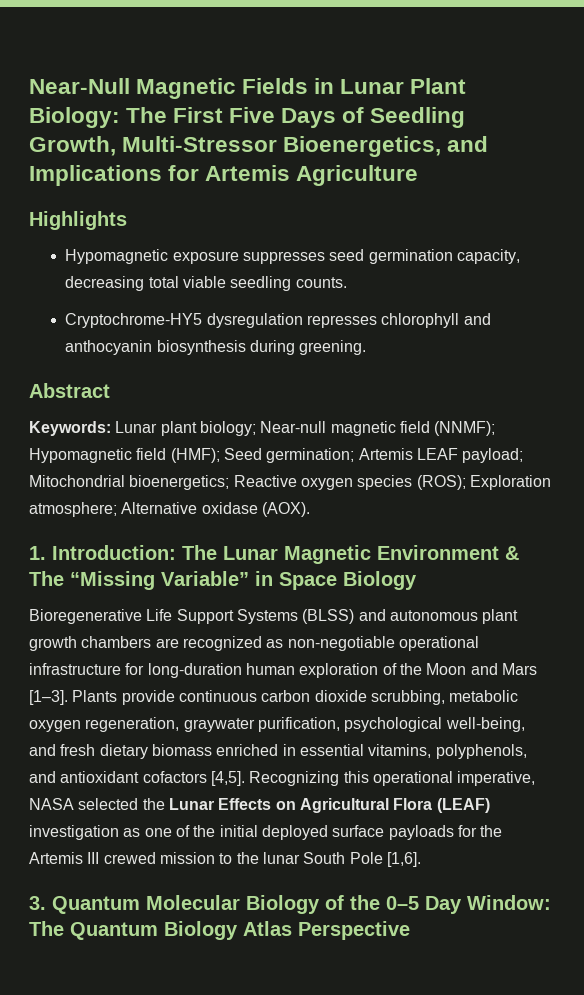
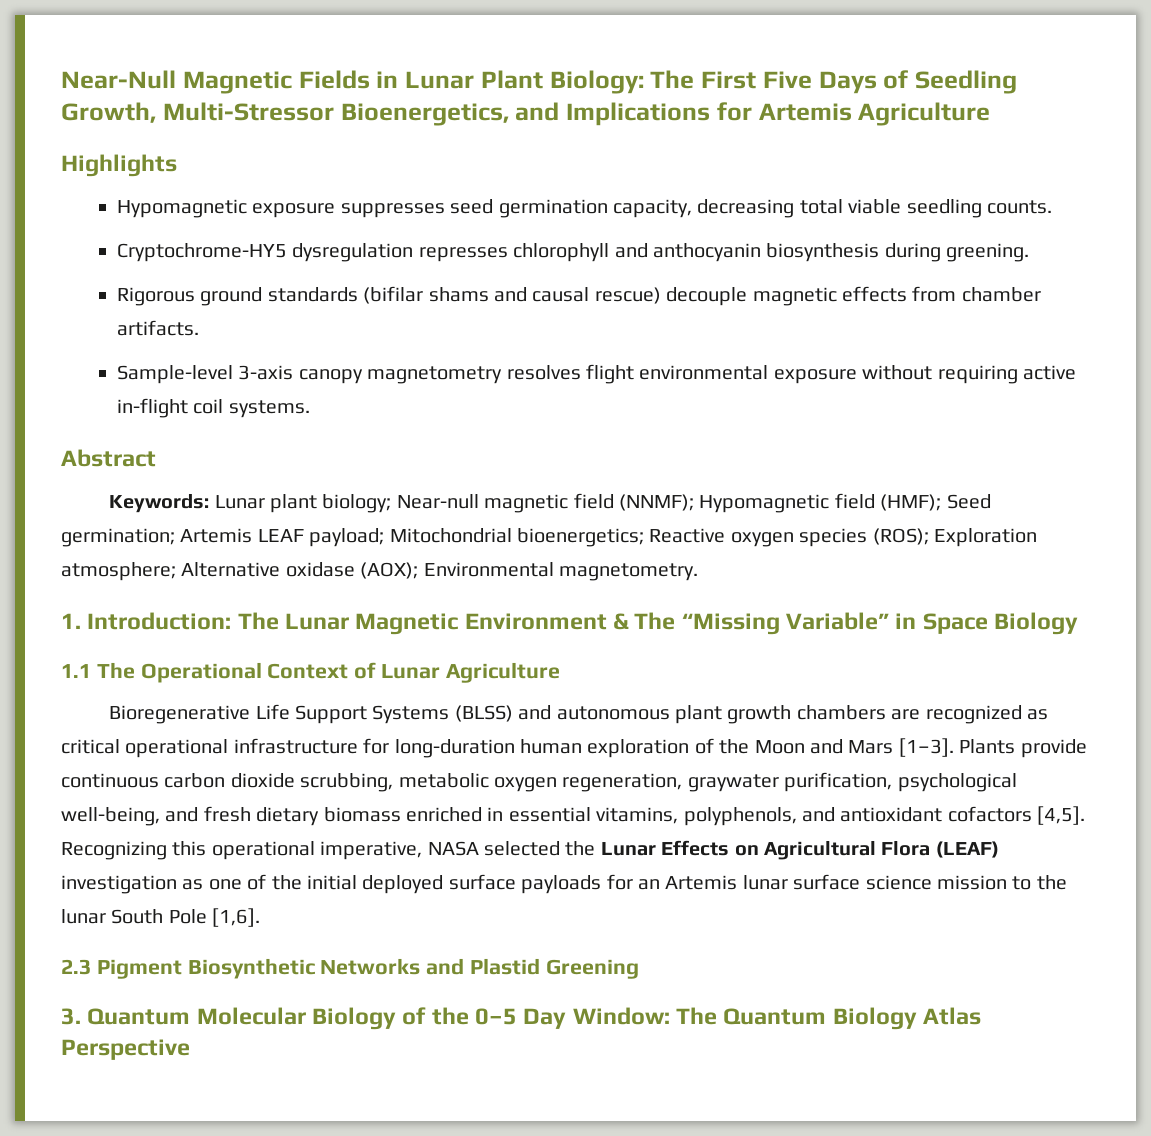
+ Rigorous ground standards (bifilar shams and causal rescue) decouple magnetic effects from chamber artifacts.
+ Sample-level 3-axis canopy magnetometry resolves flight environmental exposure without requiring active in-flight coil systems.
- Keywords: Lunar plant biology; Near-null magnetic field (NNMF); Hypomagnetic field (HMF); Seed germination; Artemis LEAF payload; Mitochondrial bioenergetics; Reactive oxygen species (ROS); Exploration atmosphere; Alternative oxidase (AOX).
+ Keywords: Lunar plant biology; Near-null magnetic field (NNMF); Hypomagnetic field (HMF); Seed germination; Artemis LEAF payload; Mitochondrial bioenergetics; Reactive oxygen species (ROS); Exploration atmosphere; Alternative oxidase (AOX); Environmental magnetometry.
+ 1.1 The Operational Context of Lunar Agriculture
- Bioregenerative Life Support Systems (BLSS) and autonomous plant growth chambers are recognized as non-negotiable operational infrastructure for long-duration human exploration of the Moon and Mars [1–3].
+ Bioregenerative Life Support Systems (BLSS) and autonomous plant growth chambers are recognized as critical operational infrastructure for long-duration human exploration of the Moon and Mars [1–3].
- Recognizing this operational imperative, NASA selected the Lunar Effects on Agricultural Flora (LEAF) investigation as one of the initial deployed surface payloads for the Artemis III crewed mission to the lunar South Pole [1,6].
+ Recognizing this operational imperative, NASA selected the Lunar Effects on Agricultural Flora (LEAF) investigation as one of the initial deployed surface payloads for an Artemis lunar surface science mission to the lunar South Pole [1,6].
+ 2.3 Pigment Biosynthetic Networks and Plastid Greening

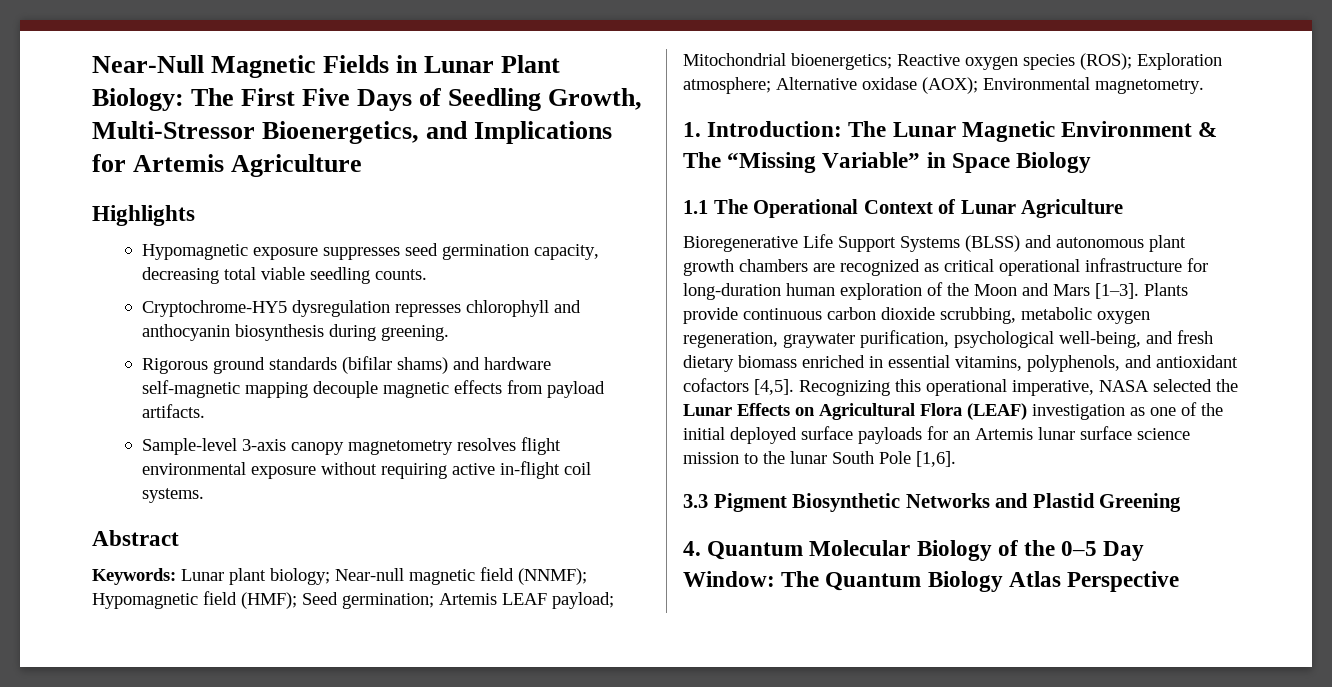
- Rigorous ground standards (bifilar shams and causal rescue) decouple magnetic effects from chamber artifacts.
+ Rigorous ground standards (bifilar shams) and hardware self-magnetic mapping decouple magnetic effects from payload artifacts.
- 2.3 Pigment Biosynthetic Networks and Plastid Greening
+ 3.3 Pigment Biosynthetic Networks and Plastid Greening
- 3. Quantum Molecular Biology of the 0–5 Day Window: The Quantum Biology Atlas Perspective
+ 4. Quantum Molecular Biology of the 0–5 Day Window: The Quantum Biology Atlas Perspective

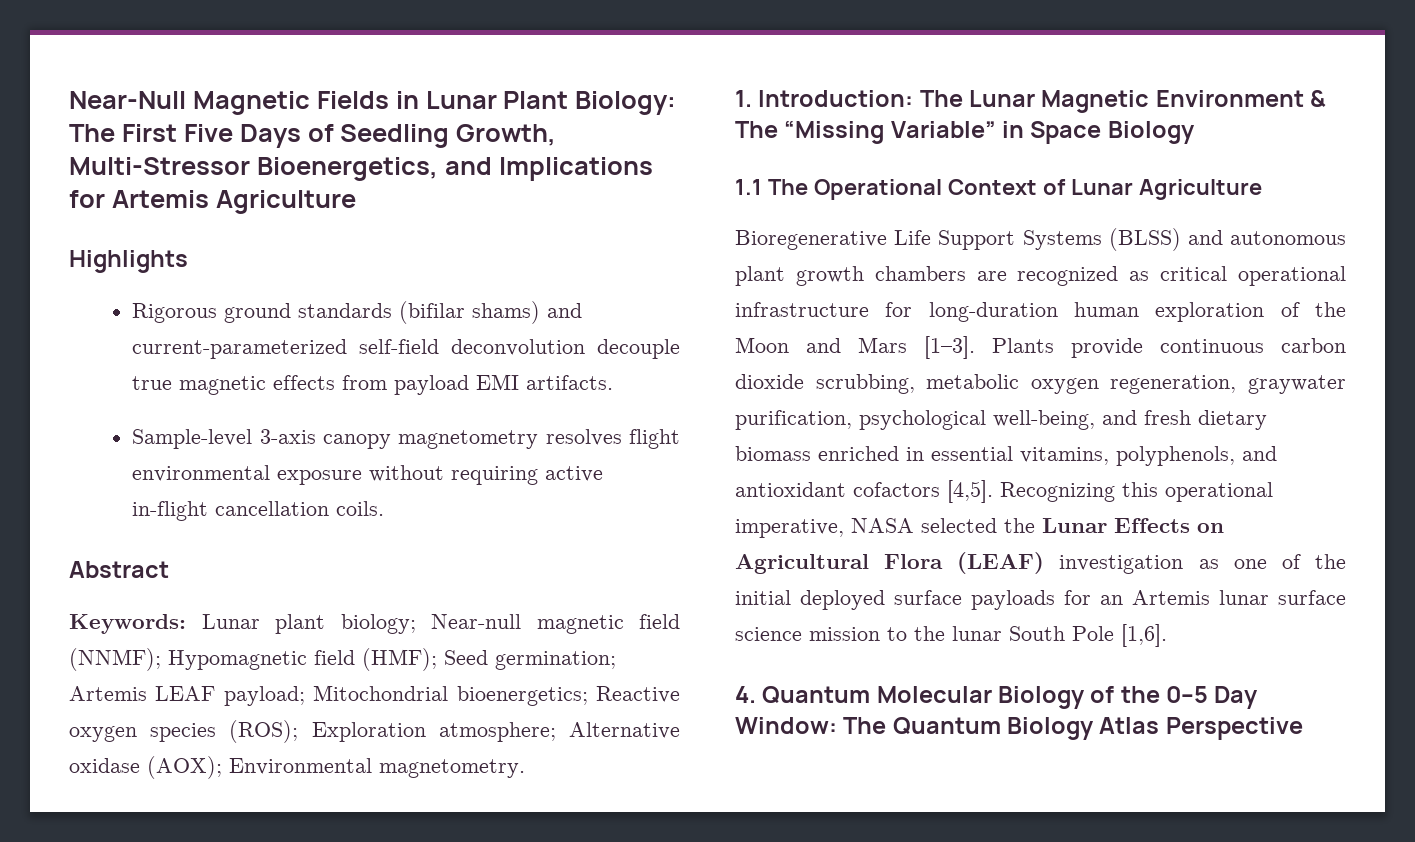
- Hypomagnetic exposure suppresses seed germination capacity, decreasing total viable seedling counts.
- Cryptochrome-HY5 dysregulation represses chlorophyll and anthocyanin biosynthesis during greening.
- Rigorous ground standards (bifilar shams) and hardware self-magnetic mapping decouple magnetic effects from payload artifacts.
+ Rigorous ground standards (bifilar shams) and current-parameterized self-field deconvolution decouple true magnetic effects from payload EMI artifacts.
- Sample-level 3-axis canopy magnetometry resolves flight environmental exposure without requiring active in-flight coil systems.
+ Sample-level 3-axis canopy magnetometry resolves flight environmental exposure without requiring active in-flight cancellation coils.
- 3.3 Pigment Biosynthetic Networks and Plastid Greening

